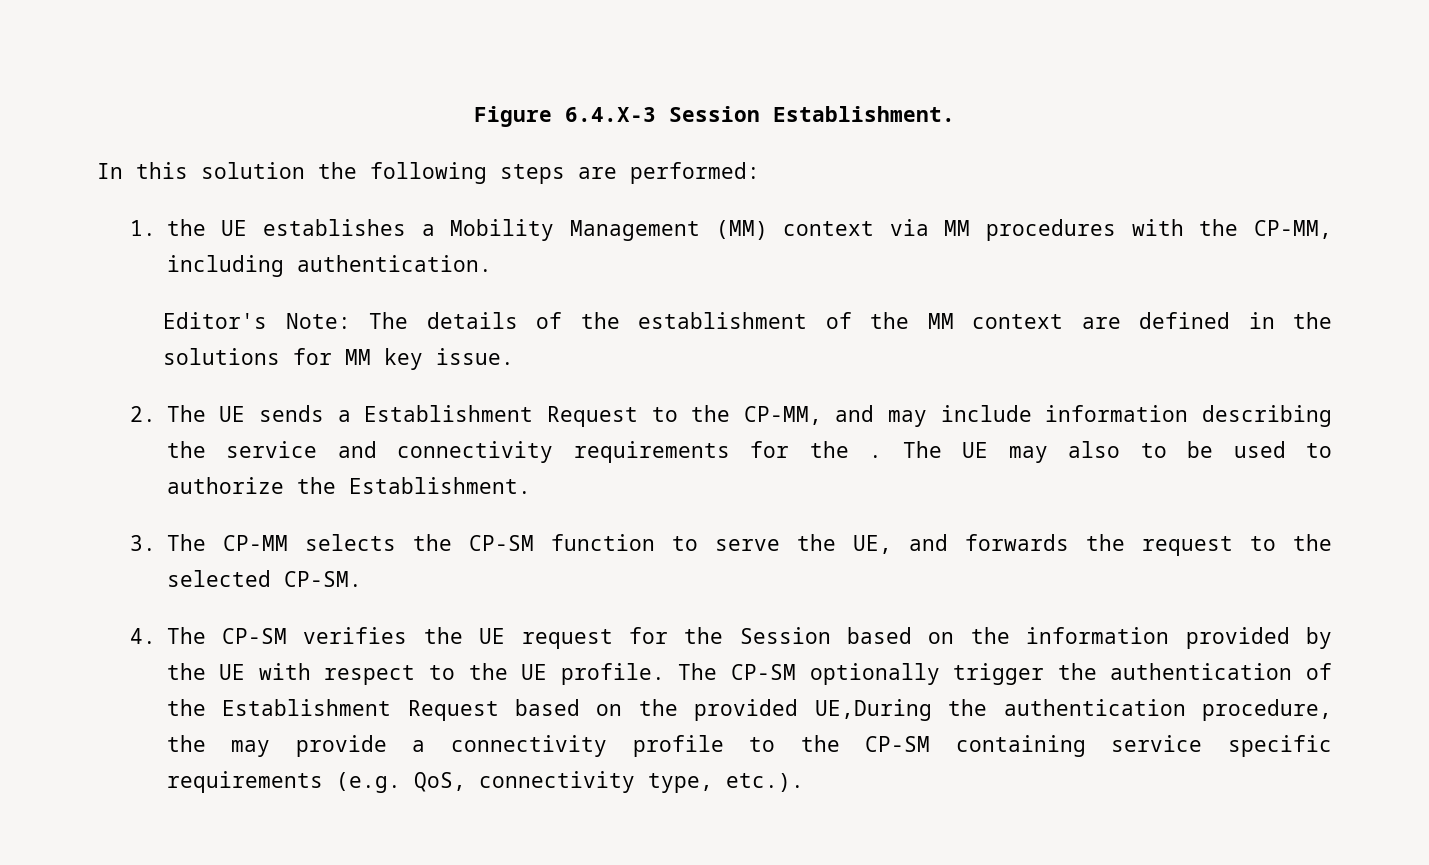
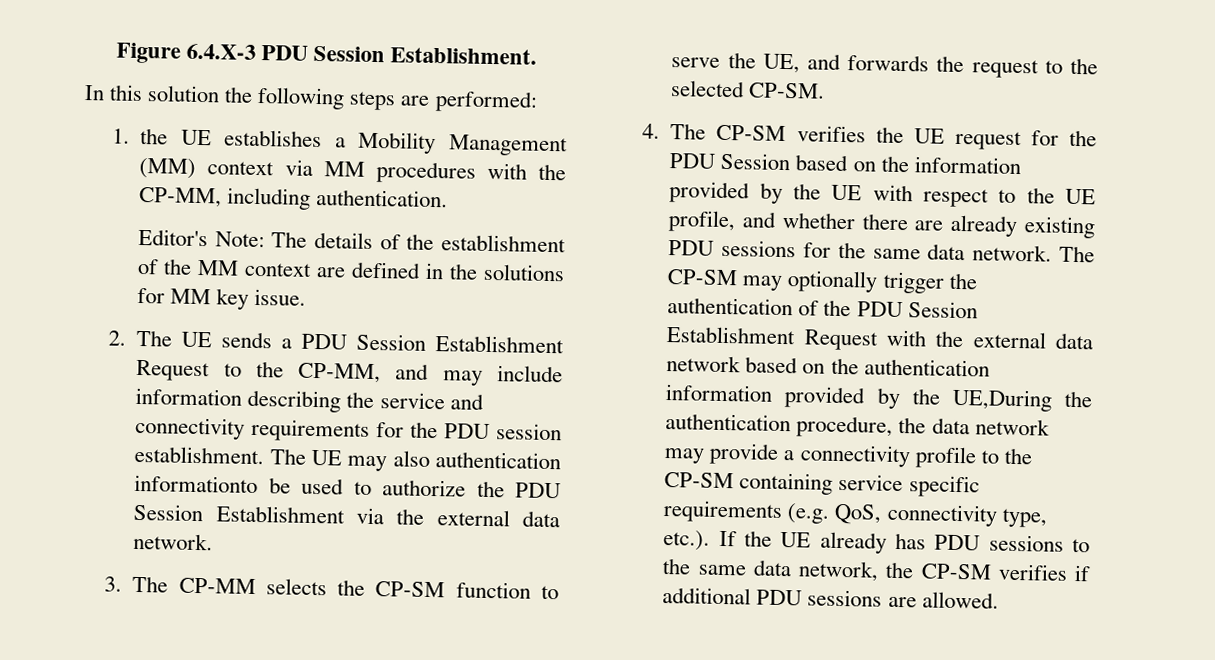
- Figure 6.4.X-3 Session Establishment.
+ Figure 6.4.X-3 PDU Session Establishment.
- 2. The UE sends a Establishment Request to the CP-MM, and may include information describing the service and connectivity requirements for the .
+ 2. The UE sends a PDU Session Establishment Request to the CP-MM, and may include information describing the service and connectivity requirements for the PDU session establishment.
- The UE may also to be used to authorize the Establishment.
+ The UE may also authentication informationto be used to authorize the PDU Session Establishment via the external data network.
- 4. The CP-SM verifies the UE request for the Session based on the information provided by the UE with respect to the UE profile. The CP-SM optionally trigger the authentication of the Establishment Request based on the provided UE,During the authentication procedure, the may provide a connectivity profile to the CP-SM containing service specific requirements (e.g. QoS, connectivity type, etc.).
+ 4. The CP-SM verifies the UE request for the PDU Session based on the information provided by the UE with respect to the UE profile, and whether there are already existing PDU sessions for the same data network. The CP-SM may optionally trigger the authentication of the PDU Session Establishment Request with the external data network based on the authentication information provided by the UE,During the authentication procedure, the data network may provide a connectivity profile to the CP-SM containing service specific requirements (e.g. QoS, connectivity type, etc.). If the UE already has PDU sessions to the same data network, the CP-SM verifies if additional PDU sessions are allowed.

